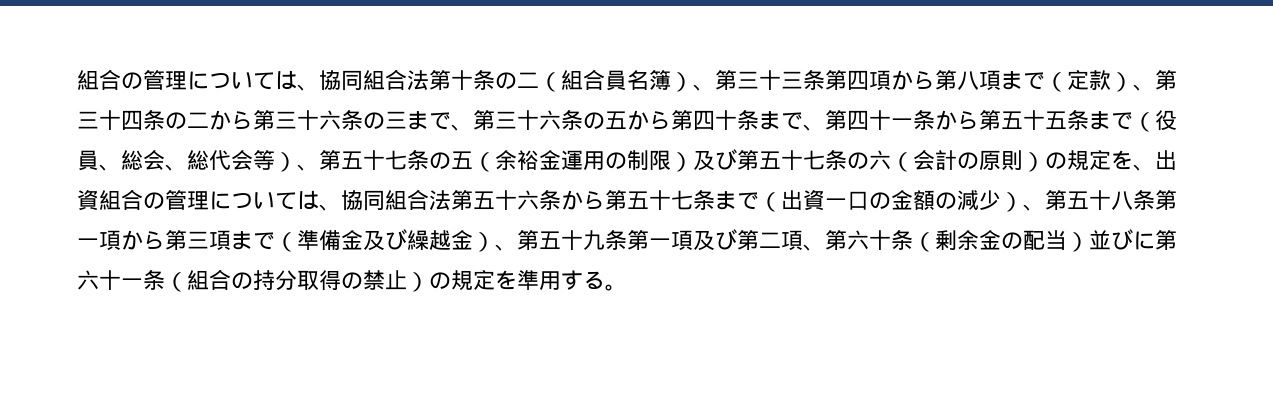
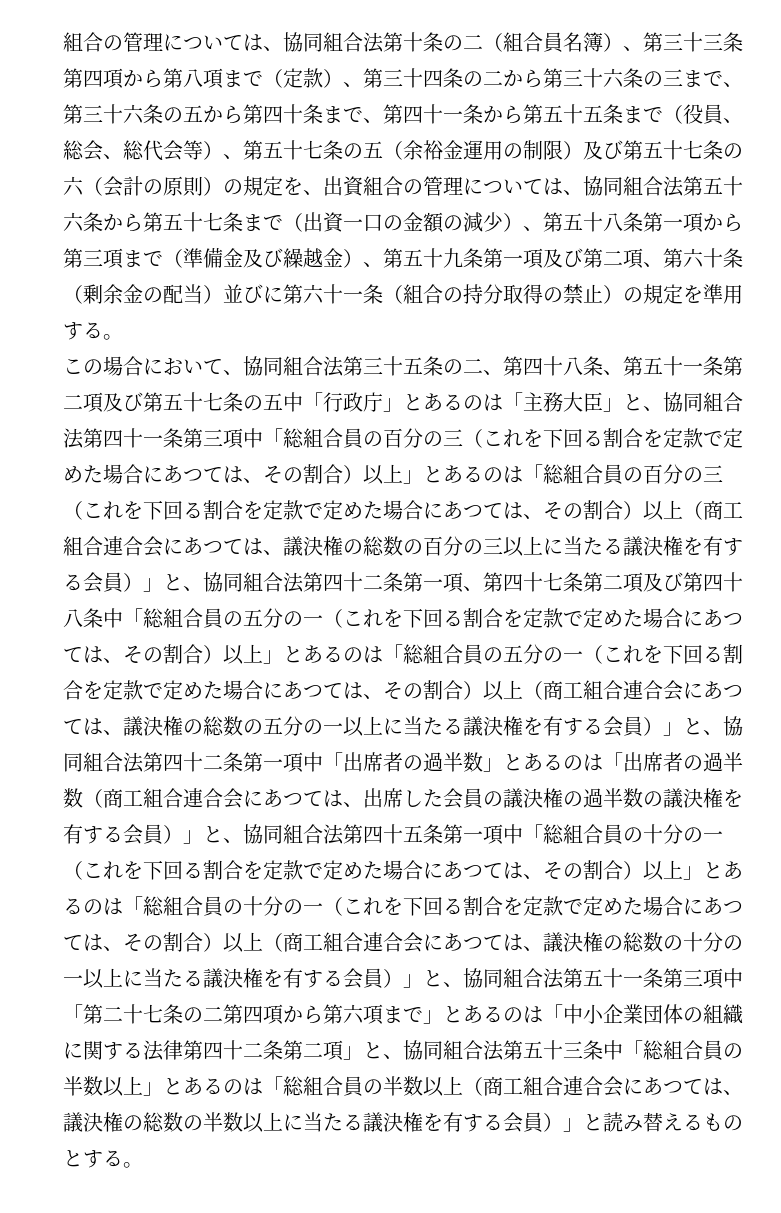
+ この場合において、協同組合法第三十五条の二、第四十八条、第五十一条第二項及び第五十七条の五中「行政庁」とあるのは「主務大臣」と、協同組合法第四十一条第三項中「総組合員の百分の三（これを下回る割合を定款で定めた場合にあつては、その割合）以上」とあるのは「総組合員の百分の三（これを下回る割合を定款で定めた場合にあつては、その割合）以上（商工組合連合会にあつては、議決権の総数の百分の三以上に当たる議決権を有する会員）」と、協同組合法第四十二条第一項、第四十七条第二項及び第四十八条中「総組合員の五分の一（これを下回る割合を定款で定めた場合にあつては、その割合）以上」とあるのは「総組合員の五分の一（これを下回る割合を定款で定めた場合にあつては、その割合）以上（商工組合連合会にあつては、議決権の総数の五分の一以上に当たる議決権を有する会員）」と、協同組合法第四十二条第一項中「出席者の過半数」とあるのは「出席者の過半数（商工組合連合会にあつては、出席した会員の議決権の過半数の議決権を有する会員）」と、協同組合法第四十五条第一項中「総組合員の十分の一（これを下回る割合を定款で定めた場合にあつては、その割合）以上」とあるのは「総組合員の十分の一（これを下回る割合を定款で定めた場合にあつては、その割合）以上（商工組合連合会にあつては、議決権の総数の十分の一以上に当たる議決権を有する会員）」と、協同組合法第五十一条第三項中「第二十七条の二第四項から第六項まで」とあるのは「中小企業団体の組織に関する法律第四十二条第二項」と、協同組合法第五十三条中「総組合員の半数以上」とあるのは「総組合員の半数以上（商工組合連合会にあつては、議決権の総数の半数以上に当たる議決権を有する会員）」と読み替えるものとする。

